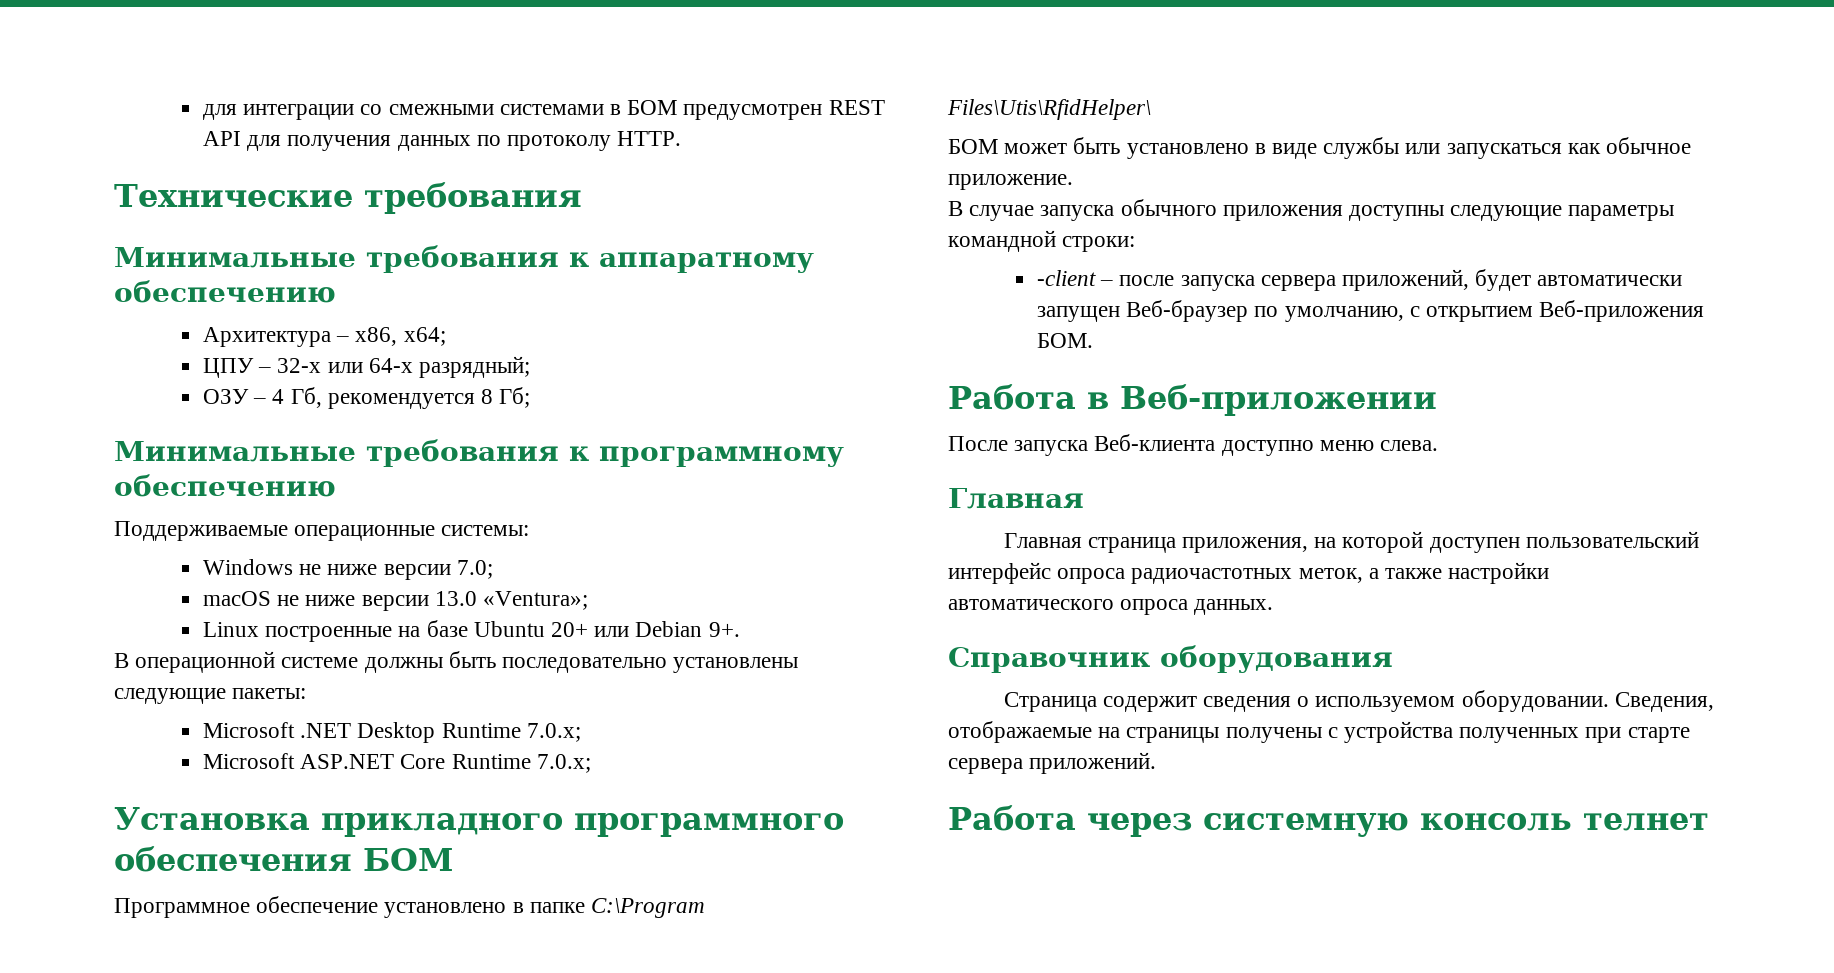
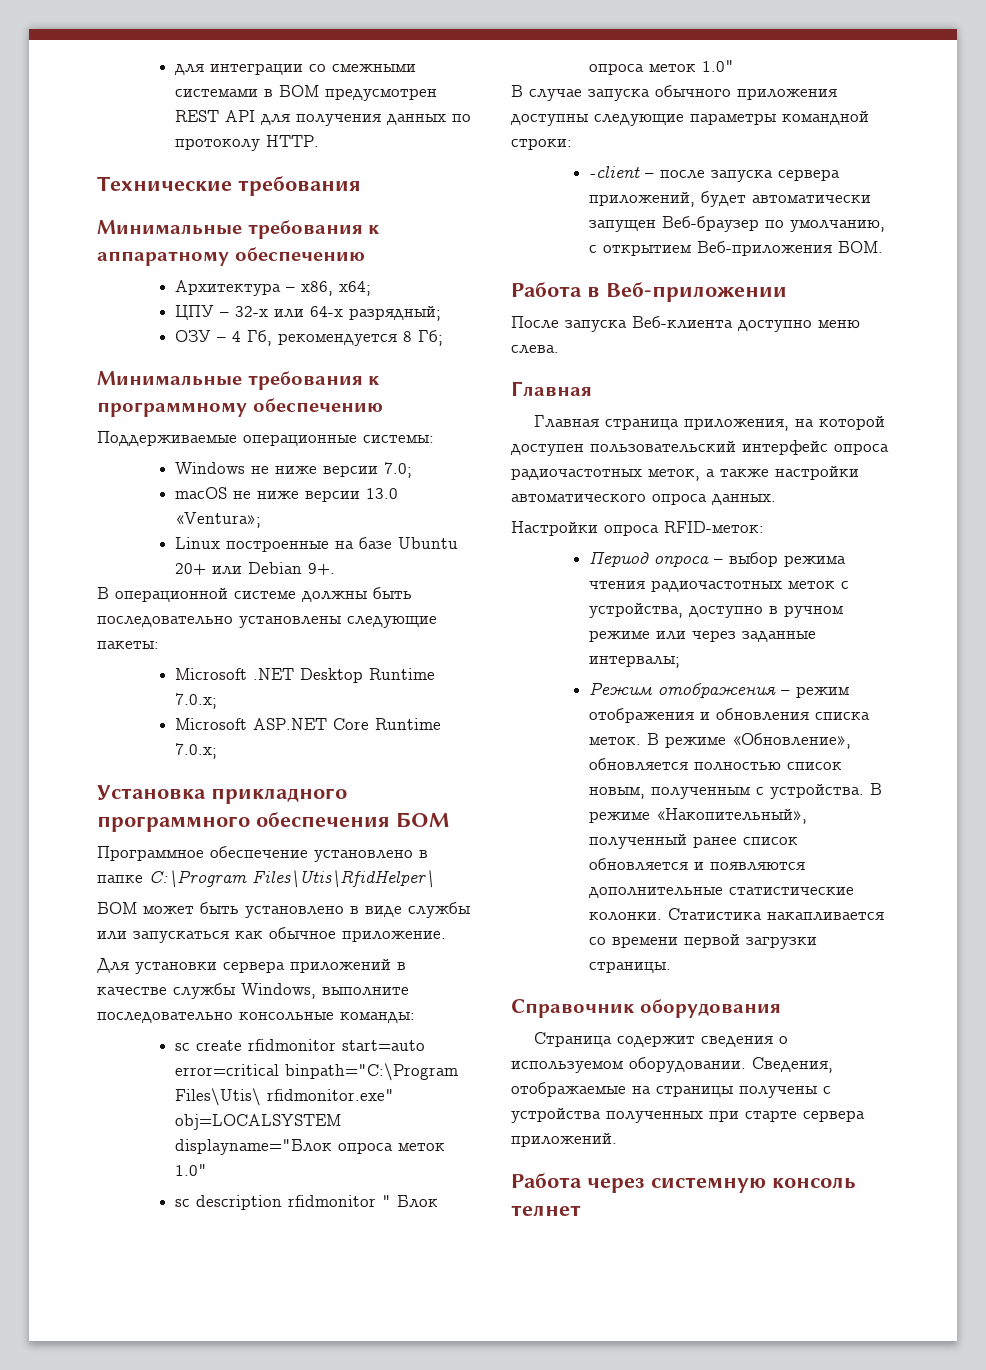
+ Для установки сервера приложений в качестве службы Windows, выполните последовательно консольные команды:
+ sc create rfidmonitor start=auto error=critical binpath="C:\Program Files\Utis\ rfidmonitor.exe" obj=LOCALSYSTEM displayname="Блок опроса меток 1.0"
+ sc description rfidmonitor " Блок опроса меток 1.0"
+ Настройки опроса RFID-меток:
+ Период опроса – выбор режима чтения радиочастотных меток с устройства, доступно в ручном режиме или через заданные интервалы;
+ Режим отображения – режим отображения и обновления списка меток. В режиме «Обновление», обновляется полностью список новым, полученным с устройства. В режиме «Накопительный», полученный ранее список обновляется и появляются дополнительные статистические колонки. Статистика накапливается со времени первой загрузки страницы.

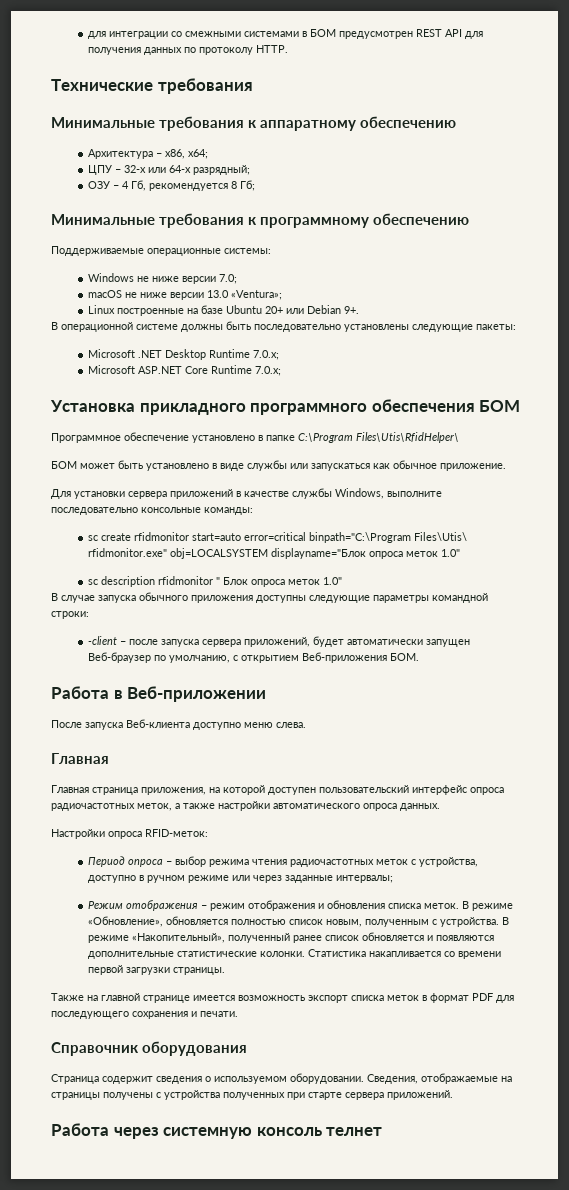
+ Также на главной странице имеется возможность экспорт списка меток в формат PDF для последующего сохранения и печати.

